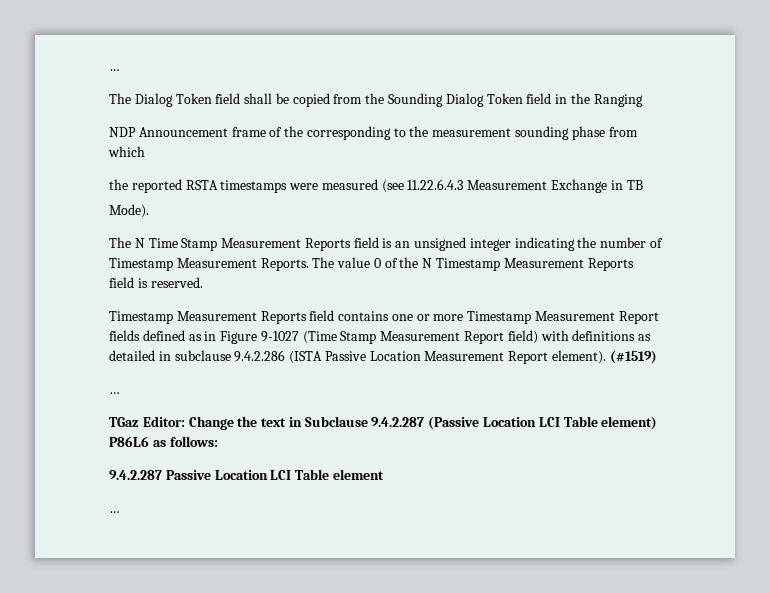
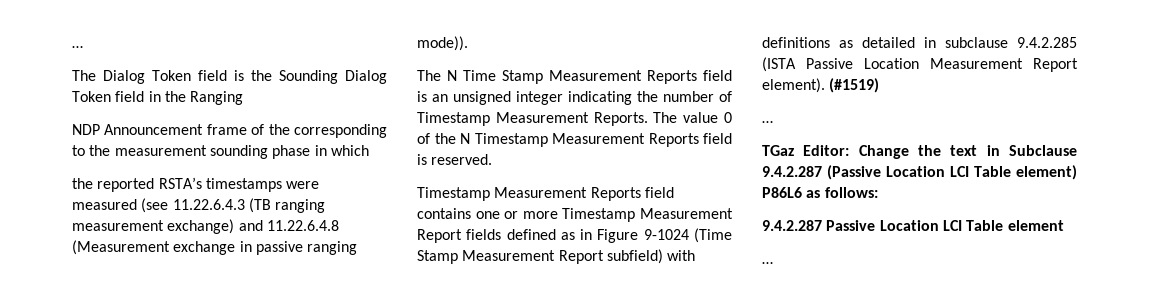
- The Dialog Token field shall be copied from the Sounding Dialog Token field in the Ranging
+ The Dialog Token field is the Sounding Dialog Token field in the Ranging
- NDP Announcement frame of the corresponding to the measurement sounding phase from which
+ NDP Announcement frame of the corresponding to the measurement sounding phase in which
- the reported RSTA timestamps were measured (see 11.22.6.4.3 Measurement Exchange in TB
- Mode).
+ the reported RSTA’s timestamps were measured (see 11.22.6.4.3 (TB ranging measurement exchange) and 11.22.6.4.8 (Measurement exchange in passive ranging mode)).
- Timestamp Measurement Reports field contains one or more Timestamp Measurement Report fields defined as in Figure 9-1027 (Time Stamp Measurement Report field) with definitions as detailed in subclause 9.4.2.286 (ISTA Passive Location Measurement Report element).
+ Timestamp Measurement Reports field contains one or more Timestamp Measurement Report fields defined as in Figure 9-1024 (Time Stamp Measurement Report subfield) with definitions as detailed in subclause 9.4.2.285 (ISTA Passive Location Measurement Report element).

